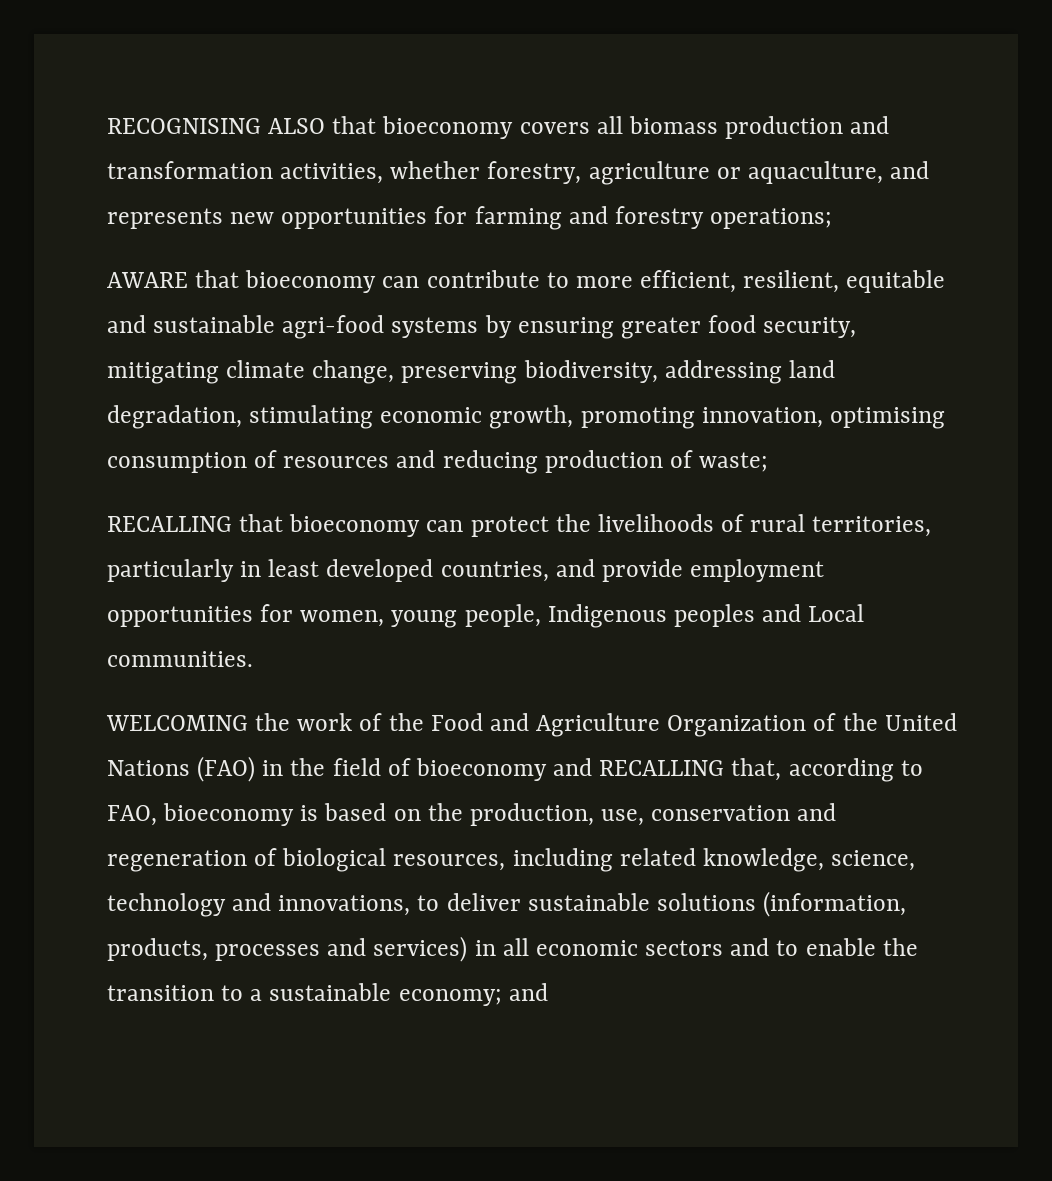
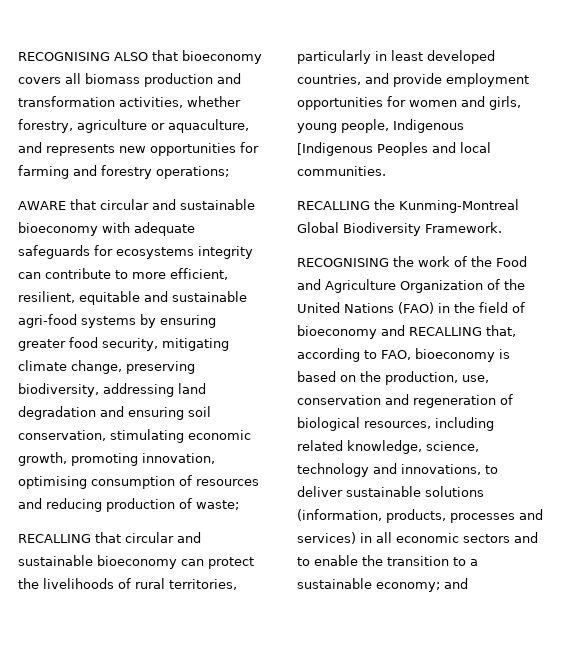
- AWARE that bioeconomy can contribute to more efficient, resilient, equitable and sustainable agri-food systems by ensuring greater food security, mitigating climate change, preserving biodiversity, addressing land degradation, stimulating economic growth, promoting innovation, optimising consumption of resources and reducing production of waste;
+ AWARE that circular and sustainable bioeconomy with adequate safeguards for ecosystems integrity can contribute to more efficient, resilient, equitable and sustainable agri-food systems by ensuring greater food security, mitigating climate change, preserving biodiversity, addressing land degradation and ensuring soil conservation, stimulating economic growth, promoting innovation, optimising consumption of resources and reducing production of waste;
- RECALLING that bioeconomy can protect the livelihoods of rural territories, particularly in least developed countries, and provide employment opportunities for women, young people, Indigenous peoples and Local communities.
- WELCOMING the work of the Food and Agriculture Organization of the United Nations (FAO) in the field of bioeconomy and RECALLING that, according to FAO, bioeconomy is based on the production, use, conservation and regeneration of biological resources, including related knowledge, science, technology and innovations, to deliver sustainable solutions (information, products, processes and services) in all economic sectors and to enable the transition to a sustainable economy;
+ RECALLING that circular and sustainable bioeconomy can protect the livelihoods of rural territories, particularly in least developed countries, and provide employment opportunities for women and girls, young people, Indigenous [Indigenous Peoples and local communities.
+ RECALLING the Kunming-Montreal Global Biodiversity Framework.
+ RECOGNISING the work of the Food and Agriculture Organization of the United Nations (FAO) in the field of bioeconomy and RECALLING that, according to FAO, bioeconomy is based on the production, use, conservation and regeneration of biological resources, including related knowledge, science, technology and innovations, to deliver sustainable solutions (information, products, processes and services) in all economic sectors and to enable the transition to a sustainable economy;

